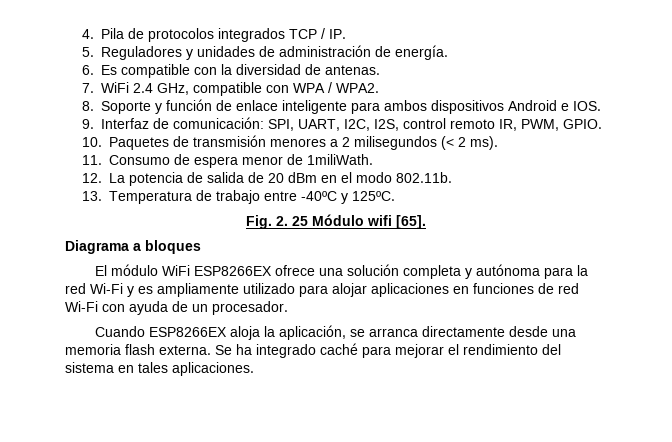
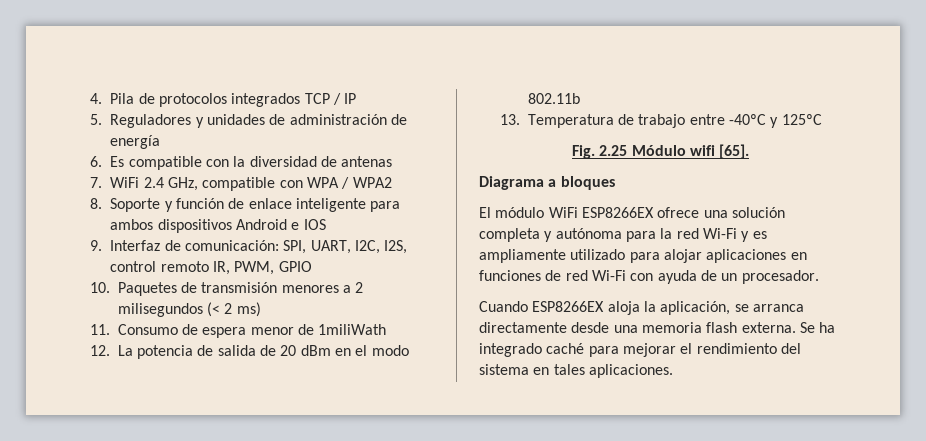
- 4. Pila de protocolos integrados TCP / IP.
+ 4. Pila de protocolos integrados TCP / IP
- 5. Reguladores y unidades de administración de energía.
+ 5. Reguladores y unidades de administración de energía
- 6. Es compatible con la diversidad de antenas.
+ 6. Es compatible con la diversidad de antenas
- 7. WiFi 2.4 GHz, compatible con WPA / WPA2.
+ 7. WiFi 2.4 GHz, compatible con WPA / WPA2
- 8. Soporte y función de enlace inteligente para ambos dispositivos Android e IOS.
+ 8. Soporte y función de enlace inteligente para ambos dispositivos Android e IOS
- 9. Interfaz de comunicación: SPI, UART, I2C, I2S, control remoto IR, PWM, GPIO.
+ 9. Interfaz de comunicación: SPI, UART, I2C, I2S, control remoto IR, PWM, GPIO
- 10. Paquetes de transmisión menores a 2 milisegundos (< 2 ms).
+ 10. Paquetes de transmisión menores a 2 milisegundos (< 2 ms)
- 11. Consumo de espera menor de 1miliWath.
+ 11. Consumo de espera menor de 1miliWath
- 12. La potencia de salida de 20 dBm en el modo 802.11b.
+ 12. La potencia de salida de 20 dBm en el modo 802.11b
- 13. Temperatura de trabajo entre -40ºC y 125ºC.
+ 13. Temperatura de trabajo entre -40ºC y 125ºC
- Fig. 2. 25 Módulo wifi [65].
+ Fig. 2.25 Módulo wifi [65].

